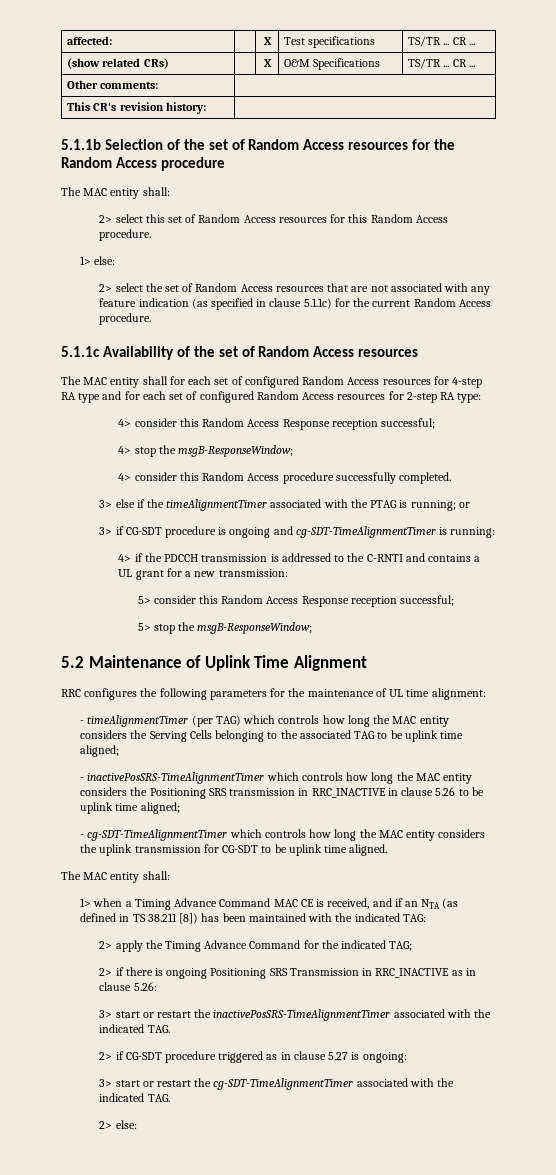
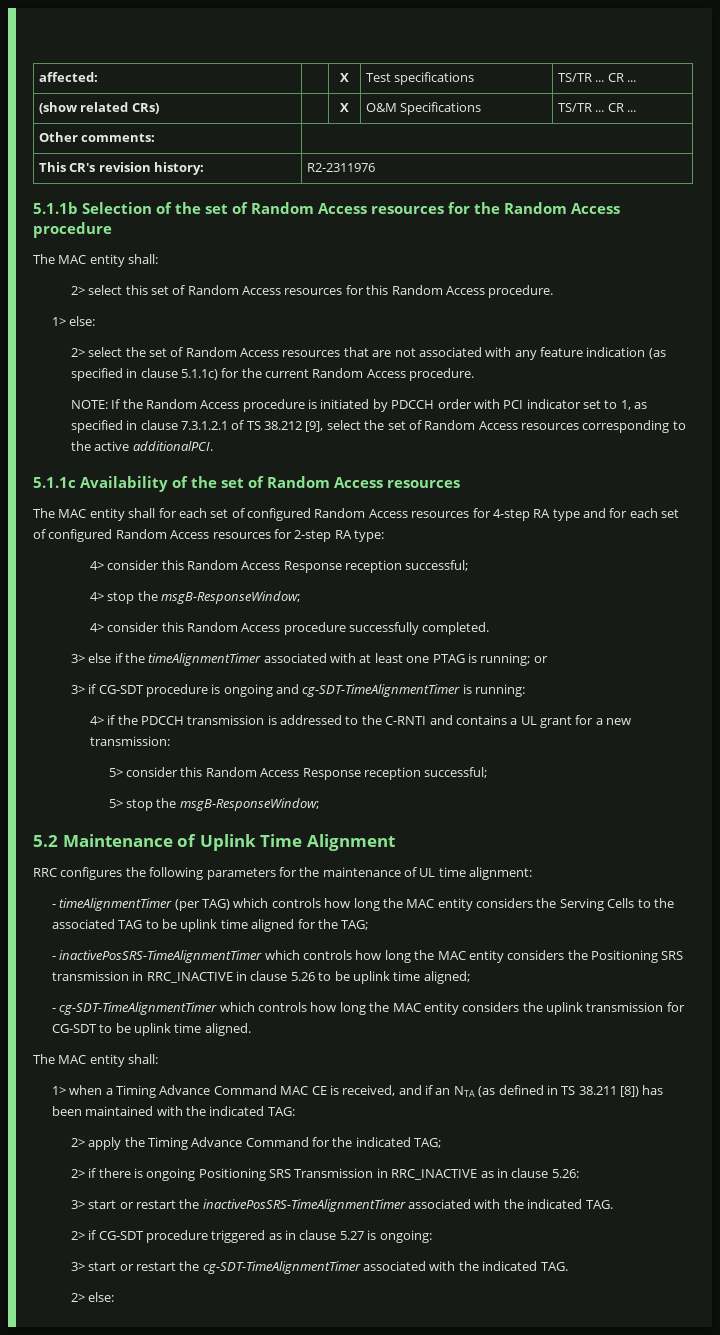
- This CR's revision history: |
+ This CR's revision history: | R2-2311976
+ NOTE: If the Random Access procedure is initiated by PDCCH order with PCI indicator set to 1, as specified in clause 7.3.1.2.1 of TS 38.212 [9], select the set of Random Access resources corresponding to the active additionalPCI.
- 3> else if the timeAlignmentTimer associated with the PTAG is running; or
+ 3> else if the timeAlignmentTimer associated with at least one PTAG is running; or
- - timeAlignmentTimer (per TAG) which controls how long the MAC entity considers the Serving Cells belonging to the associated TAG to be uplink time aligned;
+ - timeAlignmentTimer (per TAG) which controls how long the MAC entity considers the Serving Cells to the associated TAG to be uplink time aligned for the TAG;

